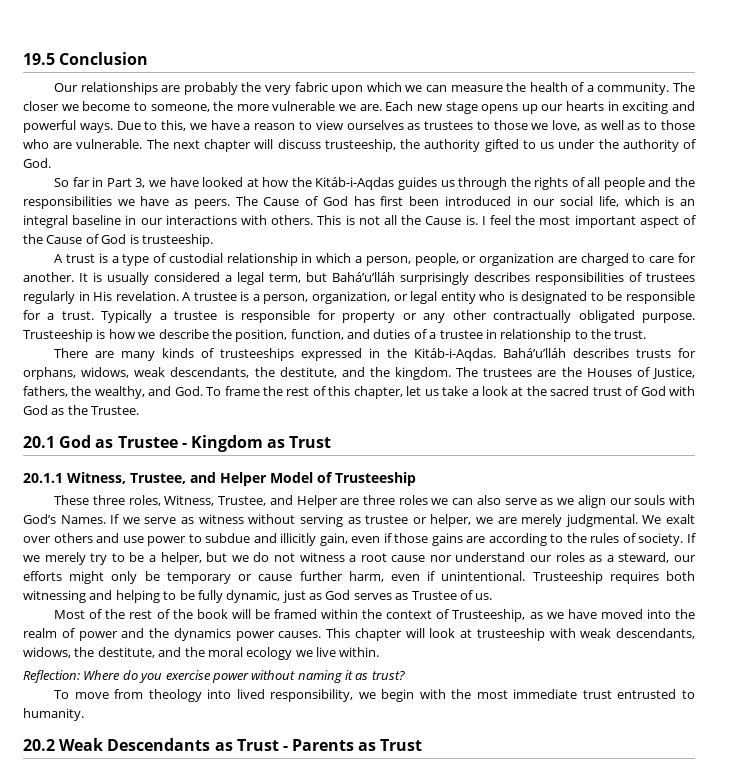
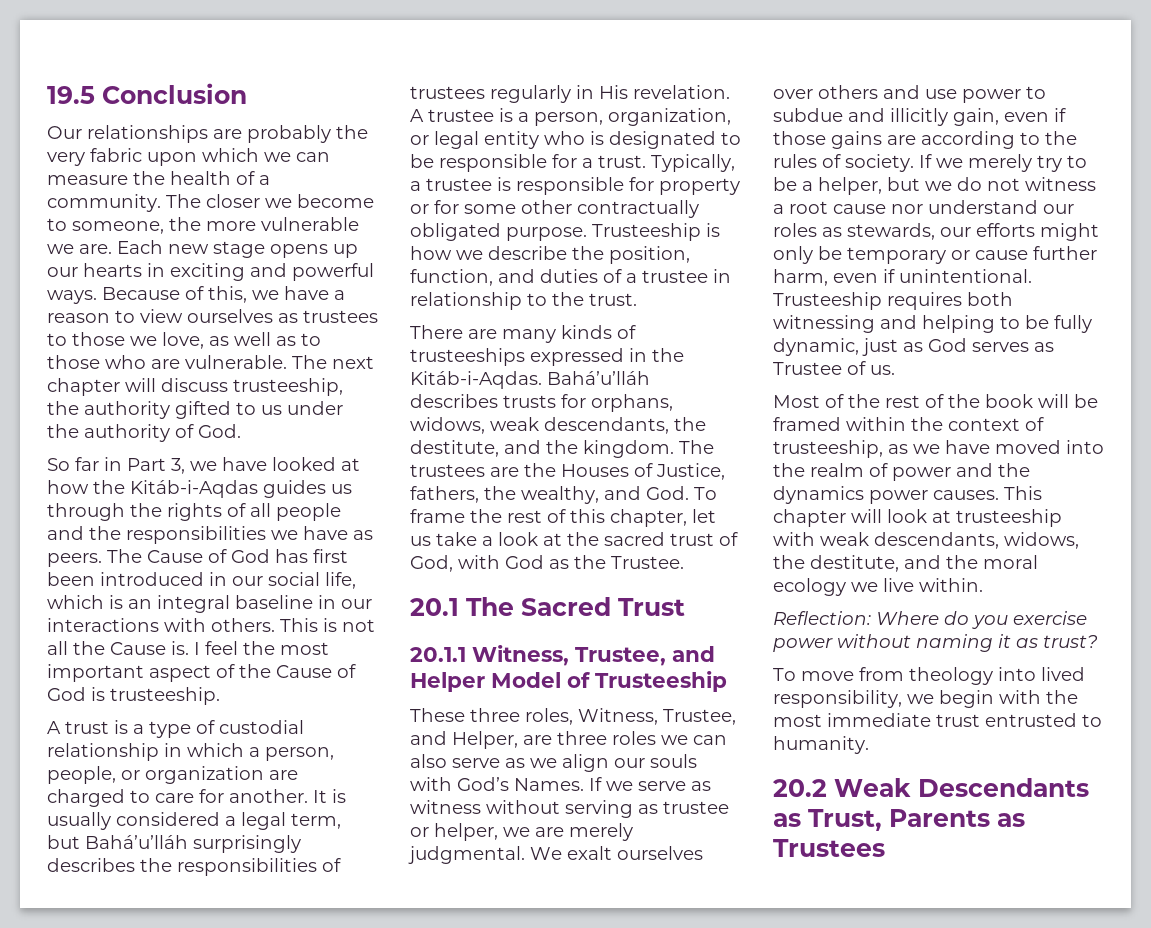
- Due to this, we have a reason to view ourselves as trustees to those we love, as well as to those who are vulnerable.
+ Because of this, we have a reason to view ourselves as trustees to those we love, as well as to those who are vulnerable.
- It is usually considered a legal term, but Bahá’u’lláh surprisingly describes responsibilities of trustees regularly in His revelation.
+ It is usually considered a legal term, but Bahá’u’lláh surprisingly describes the responsibilities of trustees regularly in His revelation.
- Typically a trustee is responsible for property or any other contractually obligated purpose.
+ Typically, a trustee is responsible for property or for some other contractually obligated purpose.
- The trustees are the Houses of Justice, fathers, the wealthy, and God. To frame the rest of this chapter, let us take a look at the sacred trust of God with God as the Trustee.
+ The trustees are the Houses of Justice, fathers, the wealthy, and God. To frame the rest of this chapter, let us take a look at the sacred trust of God, with God as the Trustee.
- 20.1 God as Trustee - Kingdom as Trust
+ 20.1 The Sacred Trust
- These three roles, Witness, Trustee, and Helper are three roles we can also serve as we align our souls with God’s Names.
+ These three roles, Witness, Trustee, and Helper, are three roles we can also serve as we align our souls with God’s Names.
- We exalt over others and use power to subdue and illicitly gain, even if those gains are according to the rules of society.
+ We exalt ourselves over others and use power to subdue and illicitly gain, even if those gains are according to the rules of society.
- If we merely try to be a helper, but we do not witness a root cause nor understand our roles as a steward, our efforts might only be temporary or cause further harm, even if unintentional.
+ If we merely try to be a helper, but we do not witness a root cause nor understand our roles as stewards, our efforts might only be temporary or cause further harm, even if unintentional.
- Most of the rest of the book will be framed within the context of Trusteeship, as we have moved into the realm of power and the dynamics power causes.
+ Most of the rest of the book will be framed within the context of trusteeship, as we have moved into the realm of power and the dynamics power causes.
- 20.2 Weak Descendants as Trust - Parents as Trust
+ 20.2 Weak Descendants as Trust, Parents as Trustees

